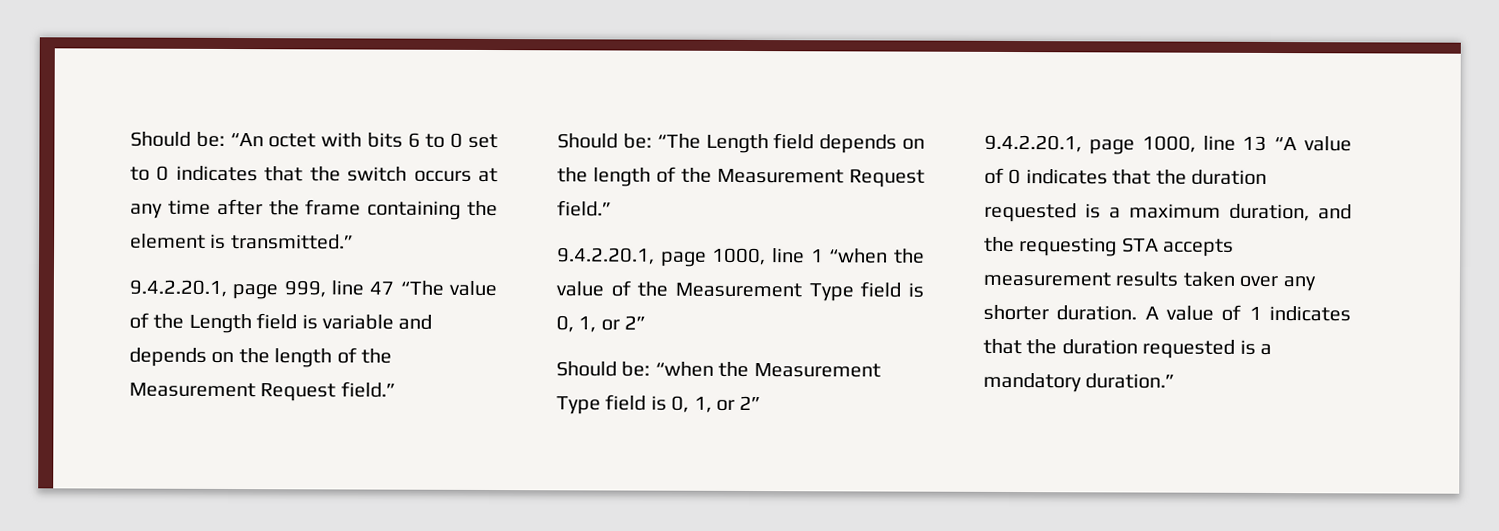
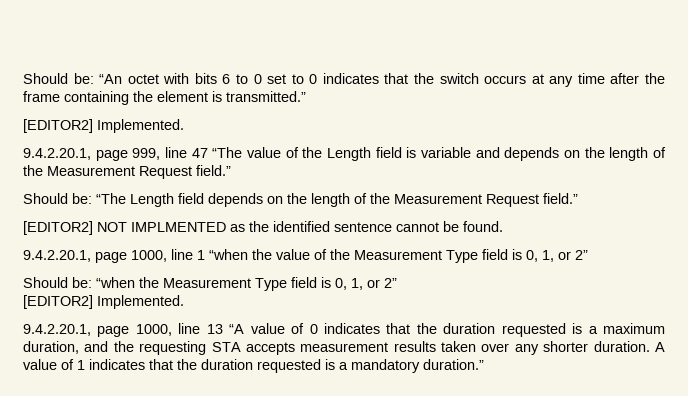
  Should be: “An octet with bits 6 to 0 set to 0 indicates that the switch occurs at any time after the frame containing the element is transmitted.”
+ [EDITOR2] Implemented.
+ [EDITOR2] NOT IMPLMENTED as the identified sentence cannot be found.
  Should be: “when the Measurement Type field is 0, 1, or 2”
+ [EDITOR2] Implemented.

